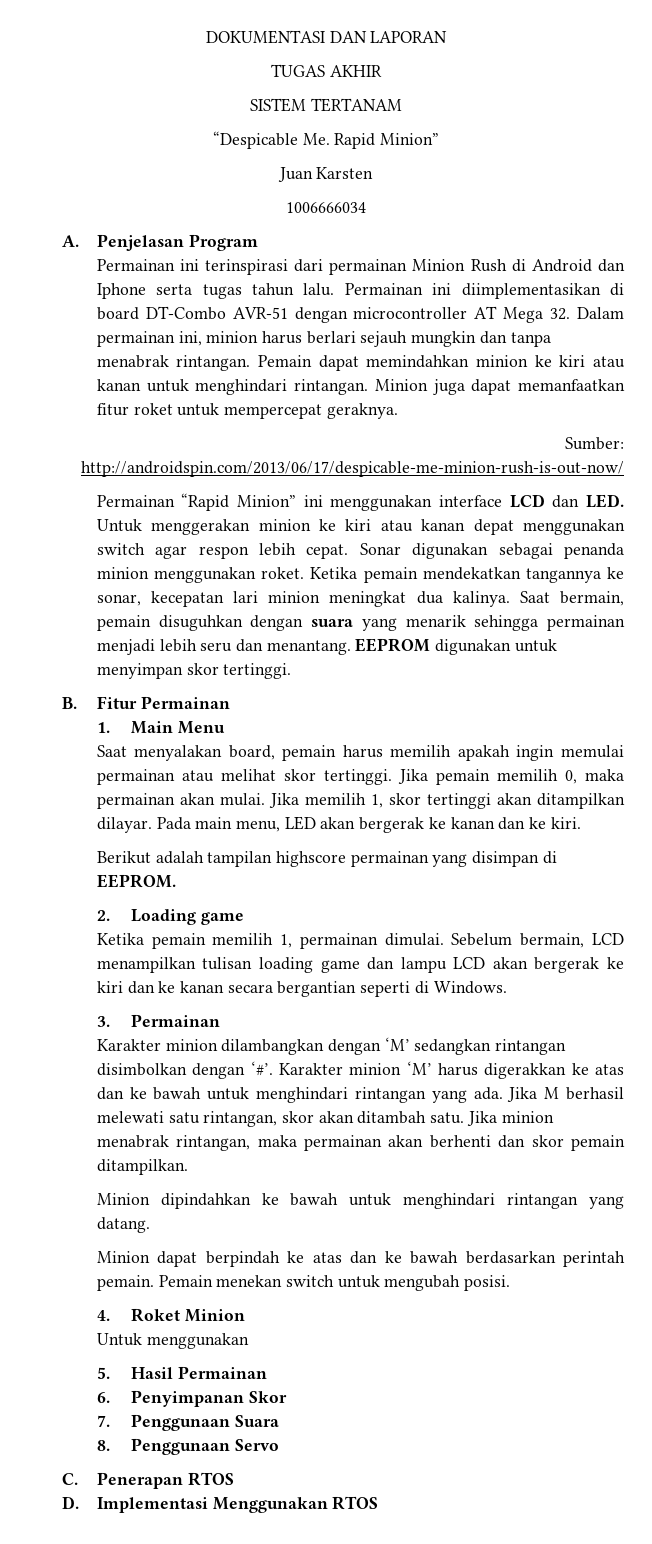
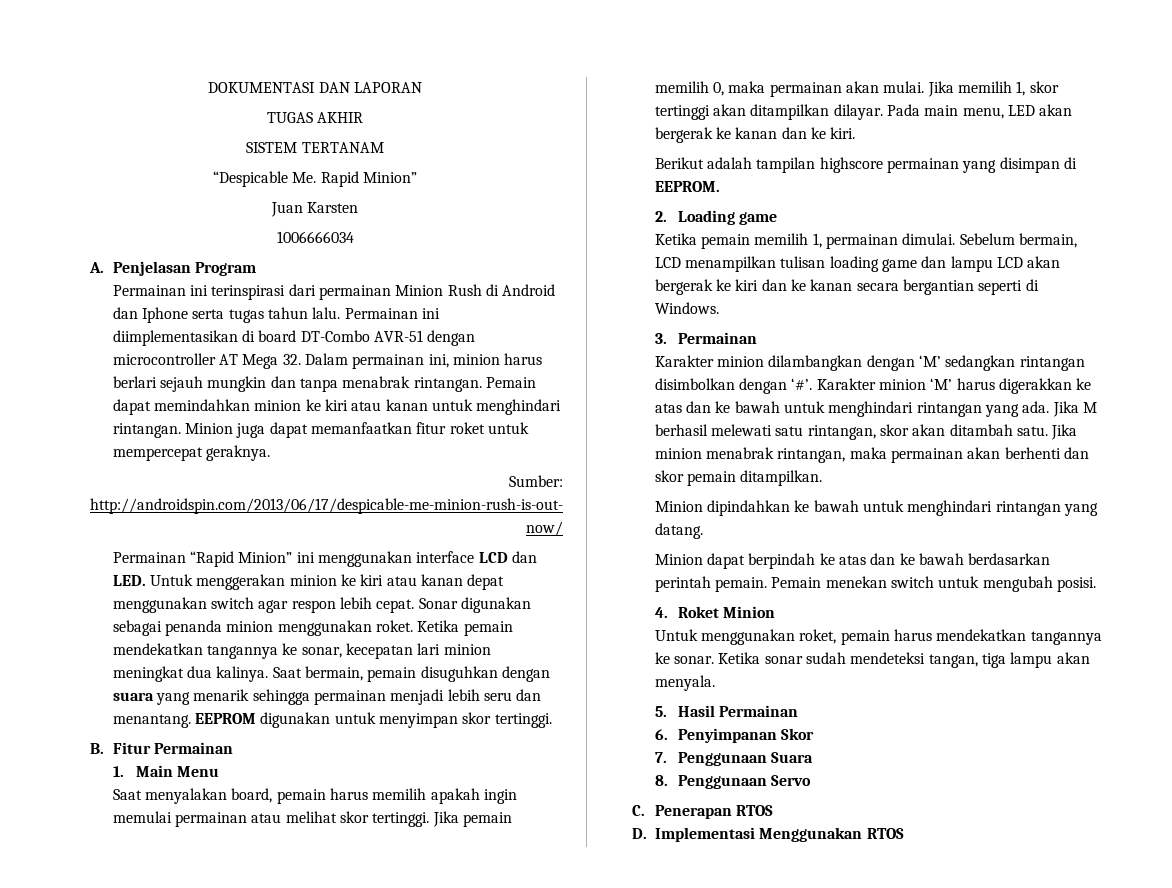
- Untuk menggunakan
+ Untuk menggunakan roket, pemain harus mendekatkan tangannya ke sonar. Ketika sonar sudah mendeteksi tangan, tiga lampu akan menyala.

